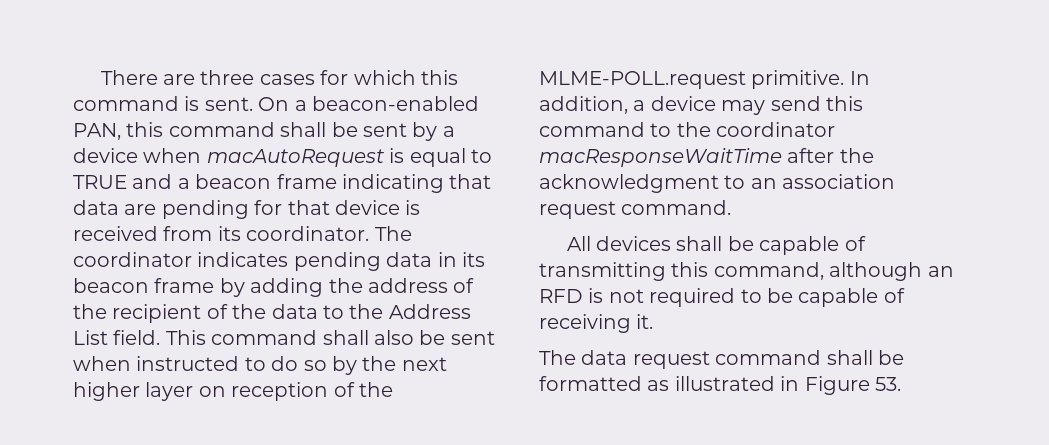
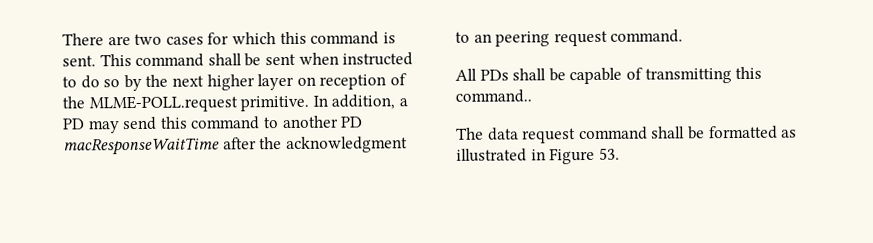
- There are three cases for which this command is sent.
+ There are two cases for which this command is sent.
- On a beacon-enabled PAN, this command shall be sent by a device when macAutoRequest is equal to TRUE and a beacon frame indicating that data are pending for that device is received from its coordinator. The coordinator indicates pending data in its beacon frame by adding the address of the recipient of the data to the Address List field.
- This command shall also be sent when instructed to do so by the next higher layer on reception of the MLME-POLL.request primitive.
+ This command shall be sent when instructed to do so by the next higher layer on reception of the MLME-POLL.request primitive.
- In addition, a device may send this command to the coordinator macResponseWaitTime after the acknowledgment to an association request command.
+ In addition, a PD may send this command to another PD macResponseWaitTime after the acknowledgment to an peering request command.
- All devices shall be capable of transmitting this command, although an RFD is not required to be capable of receiving it.
+ All PDs shall be capable of transmitting this command..

